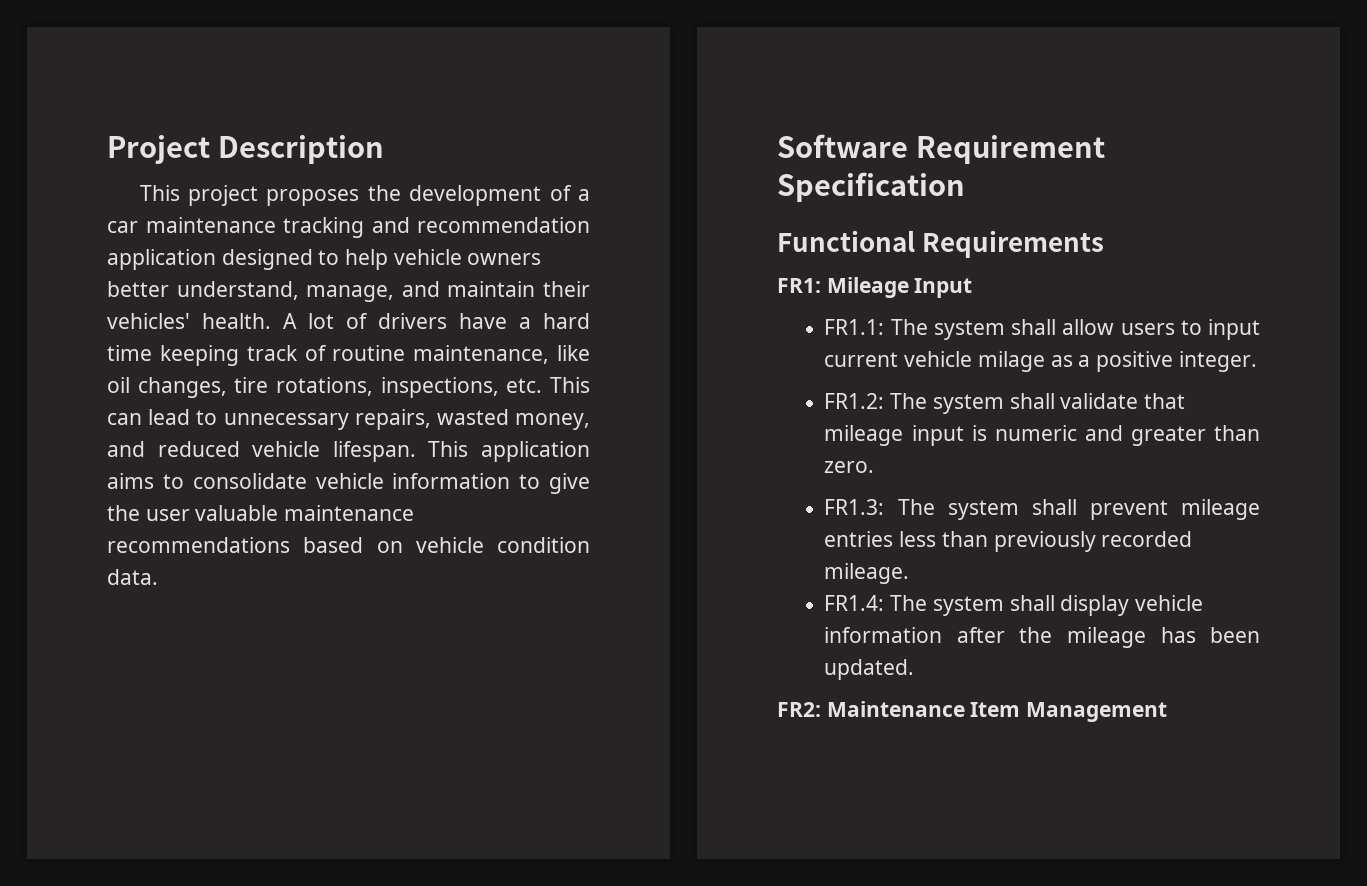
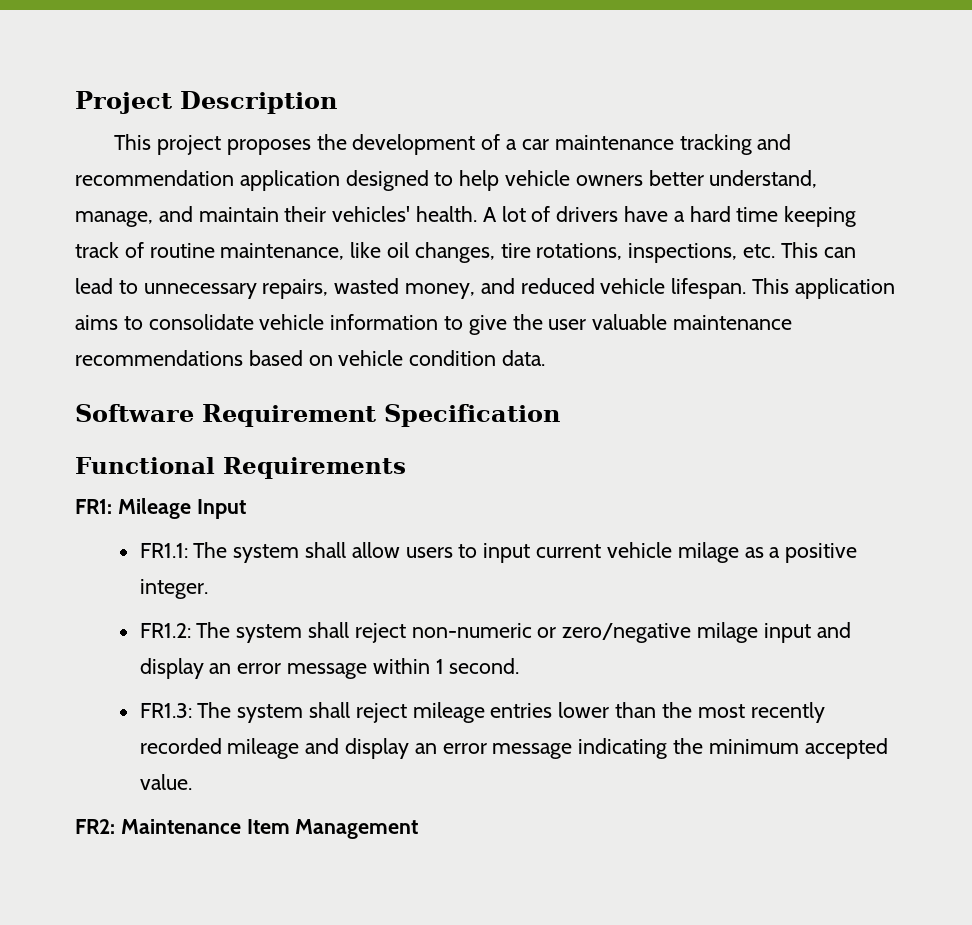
- FR1.2: The system shall validate that mileage input is numeric and greater than zero.
+ FR1.2: The system shall reject non-numeric or zero/negative milage input and display an error message within 1 second.
- FR1.3: The system shall prevent mileage entries less than previously recorded mileage.
- FR1.4: The system shall display vehicle information after the mileage has been updated.
+ FR1.3: The system shall reject mileage entries lower than the most recently recorded mileage and display an error message indicating the minimum accepted value.

